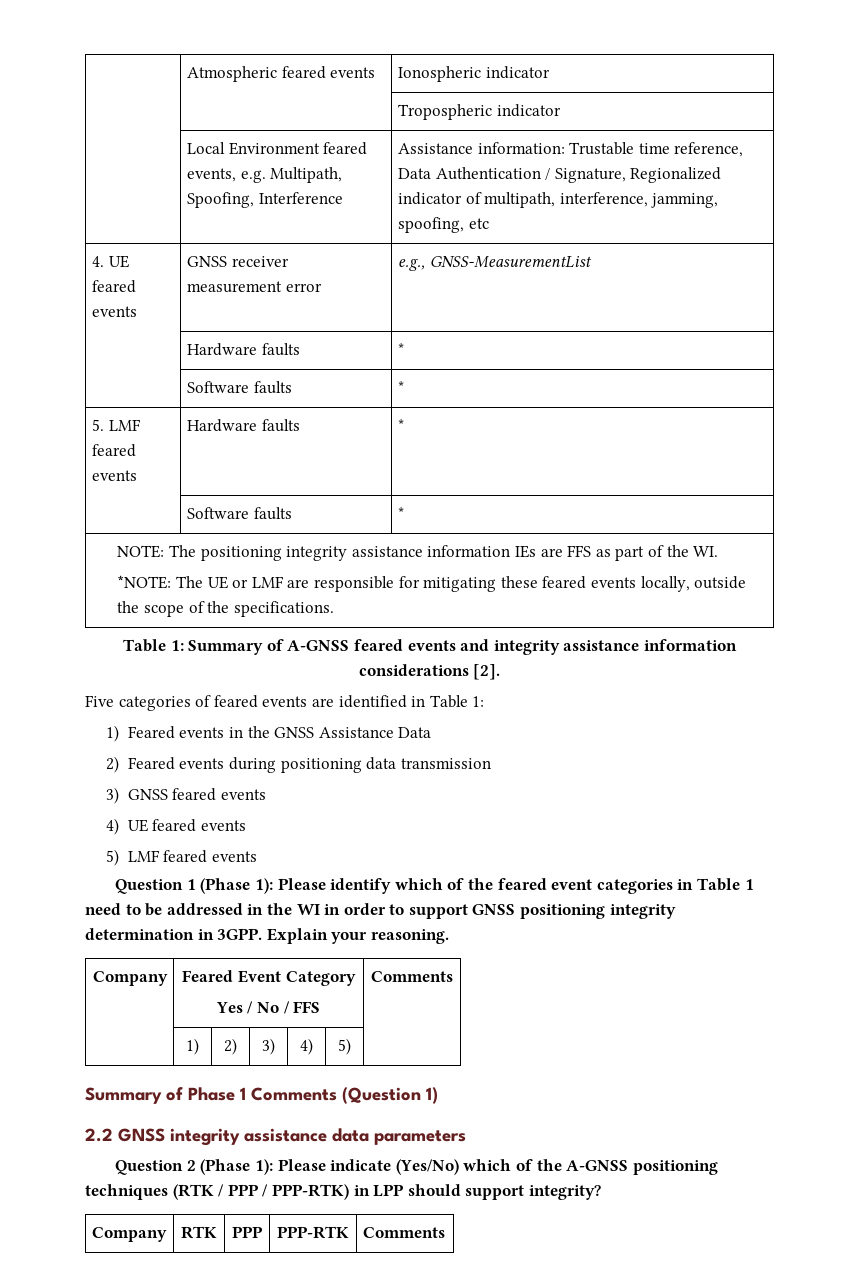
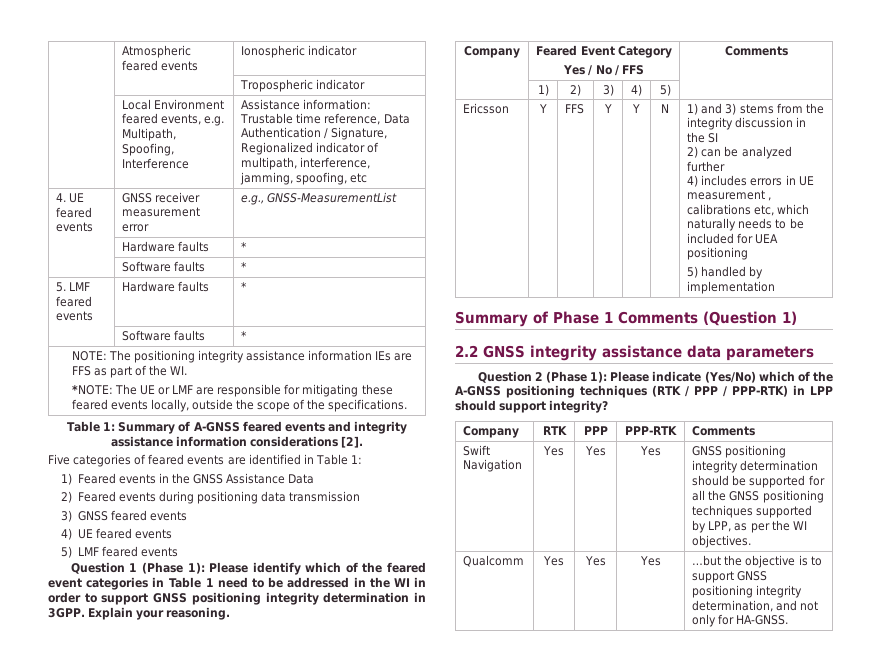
+ Ericsson | Y | FFS | Y | Y | N | 1) and 3) stems from the integrity discussion in the SI
+ 2) can be analyzed further
+ 4) includes errors in UE measurement , calibrations etc, which naturally needs to be included for UEA positioning
+ 5) handled by implementation
+ Swift Navigation | Yes | Yes | Yes | GNSS positioning integrity determination should be supported for all the GNSS positioning techniques supported by LPP, as per the WI objectives.
+ Qualcomm | Yes | Yes | Yes | …but the objective is to support GNSS positioning integrity determination, and not only for HA-GNSS.

